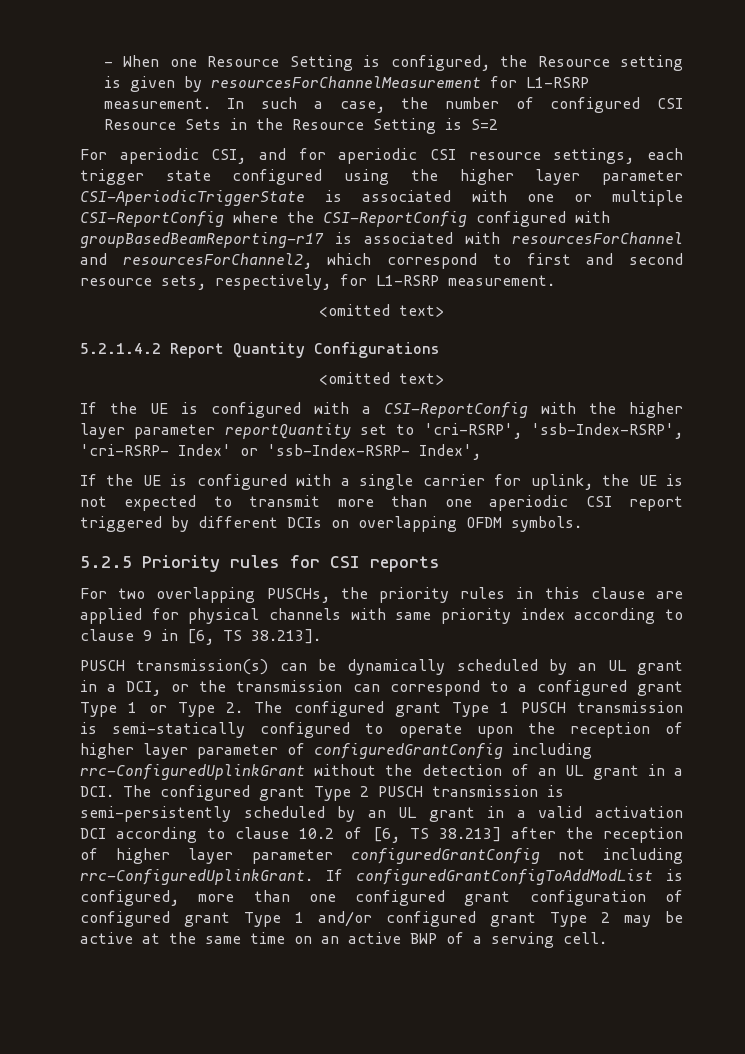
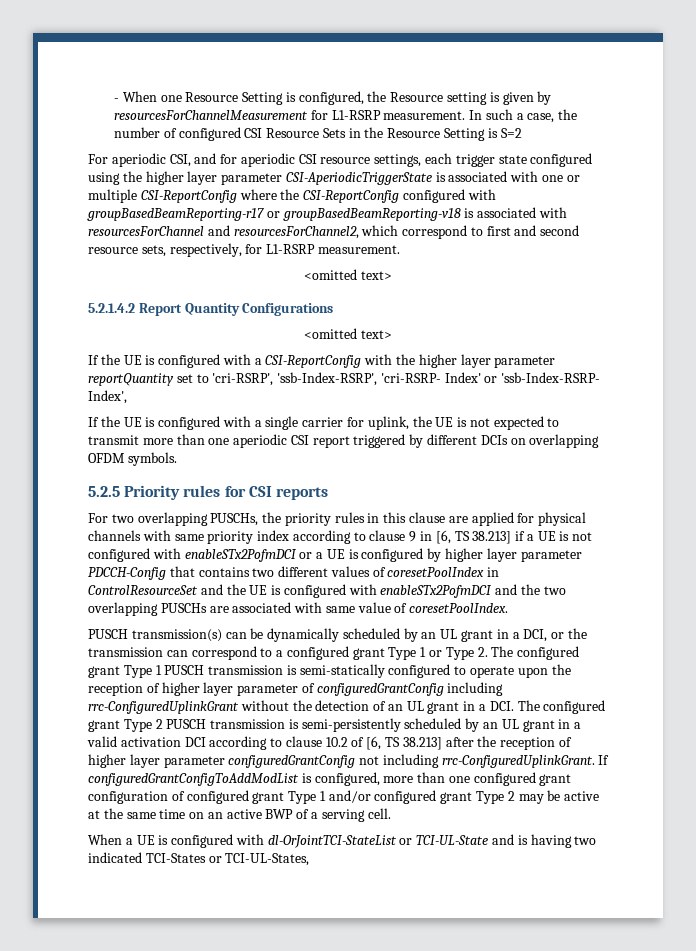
- For aperiodic CSI, and for aperiodic CSI resource settings, each trigger state configured using the higher layer parameter CSI-AperiodicTriggerState is associated with one or multiple CSI-ReportConfig where the CSI-ReportConfig configured with groupBasedBeamReporting-r17 is associated with resourcesForChannel and resourcesForChannel2, which correspond to first and second resource sets, respectively, for L1-RSRP measurement.
+ For aperiodic CSI, and for aperiodic CSI resource settings, each trigger state configured using the higher layer parameter CSI-AperiodicTriggerState is associated with one or multiple CSI-ReportConfig where the CSI-ReportConfig configured with groupBasedBeamReporting-r17 or groupBasedBeamReporting-v18 is associated with resourcesForChannel and resourcesForChannel2, which correspond to first and second resource sets, respectively, for L1-RSRP measurement.
- For two overlapping PUSCHs, the priority rules in this clause are applied for physical channels with same priority index according to clause 9 in [6, TS 38.213].
+ For two overlapping PUSCHs, the priority rules in this clause are applied for physical channels with same priority index according to clause 9 in [6, TS 38.213] if a UE is not configured with enableSTx2PofmDCI or a UE is configured by higher layer parameter PDCCH-Config that contains two different values of coresetPoolIndex in ControlResourceSet and the UE is configured with enableSTx2PofmDCI and the two overlapping PUSCHs are associated with same value of coresetPoolIndex.
+ When a UE is configured with dl-OrJointTCI-StateList or TCI-UL-State and is having two indicated TCI-States or TCI-UL-States,

